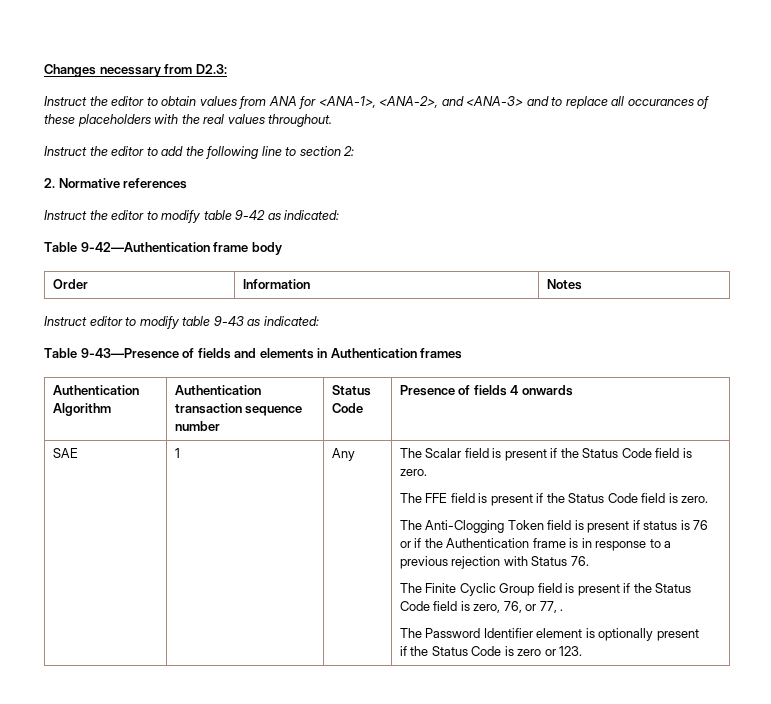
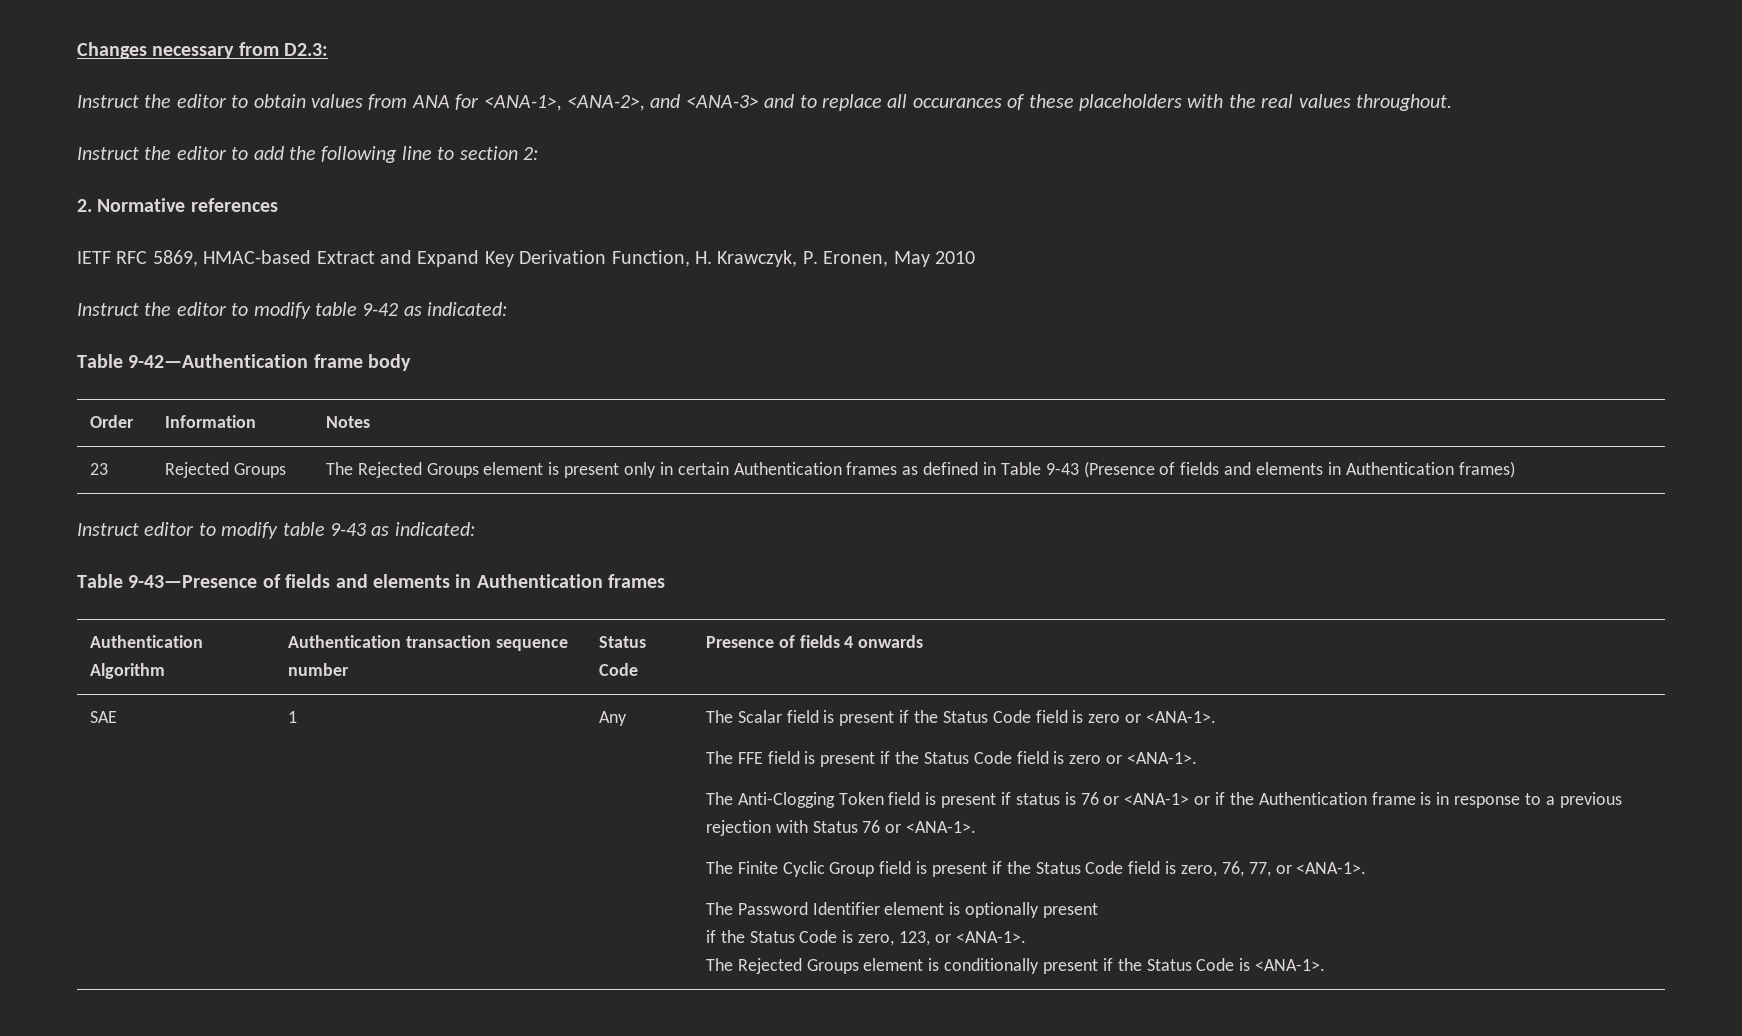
+ IETF RFC 5869, HMAC-based Extract and Expand Key Derivation Function, H. Krawczyk, P. Eronen, May 2010
+ 23 | Rejected Groups | The Rejected Groups element is present only in certain Authentication frames as defined in Table 9-43 (Presence of fields and elements in Authentication frames)
- The Scalar field is present if the Status Code field is zero.
+ The Scalar field is present if the Status Code field is zero or <ANA-1>.
- The FFE field is present if the Status Code field is zero.
+ The FFE field is present if the Status Code field is zero or <ANA-1>.
- The Anti-Clogging Token field is present if status is 76 or if the Authentication frame is in response to a previous rejection with Status 76.
+ The Anti-Clogging Token field is present if status is 76 or <ANA-1> or if the Authentication frame is in response to a previous rejection with Status 76 or <ANA-1>.
- The Finite Cyclic Group field is present if the Status Code field is zero, 76, or 77, .
+ The Finite Cyclic Group field is present if the Status Code field is zero, 76, 77, or <ANA-1>.
- if the Status Code is zero or 123.
+ if the Status Code is zero, 123, or <ANA-1>.
+ The Rejected Groups element is conditionally present if the Status Code is <ANA-1>.

